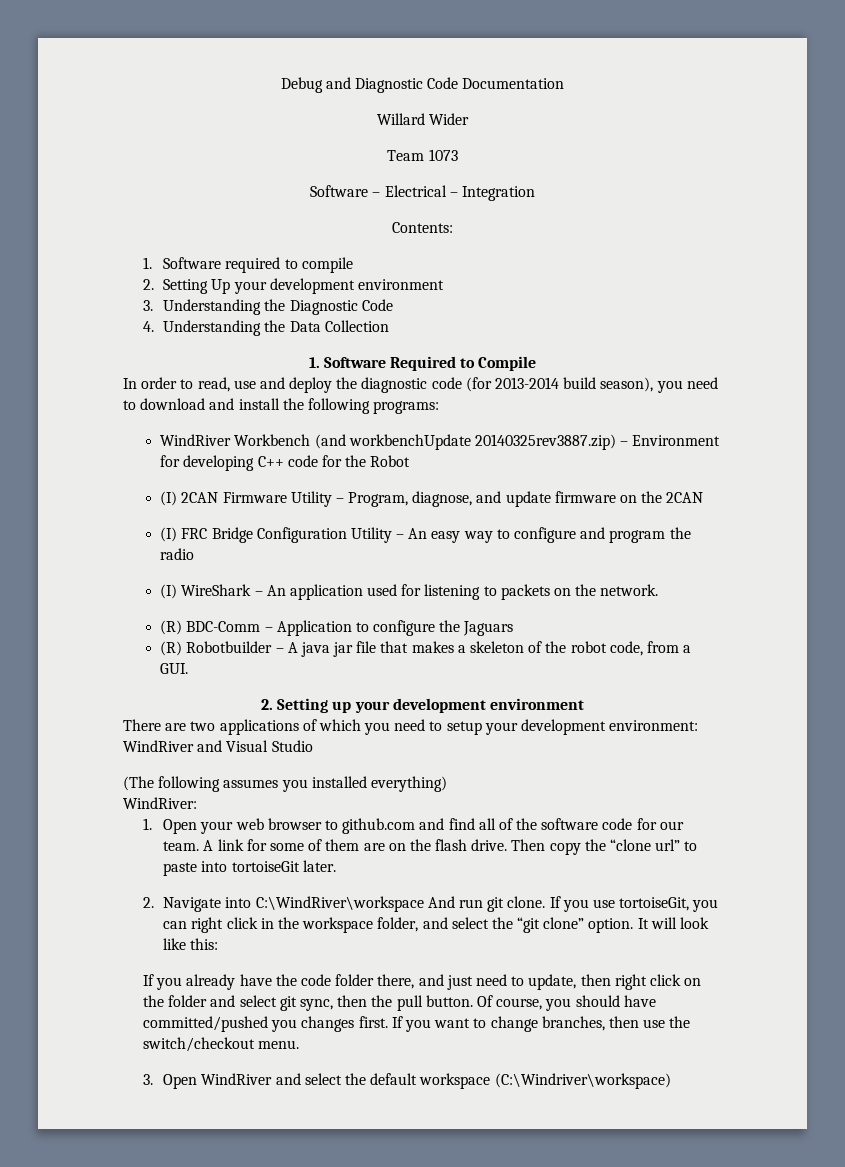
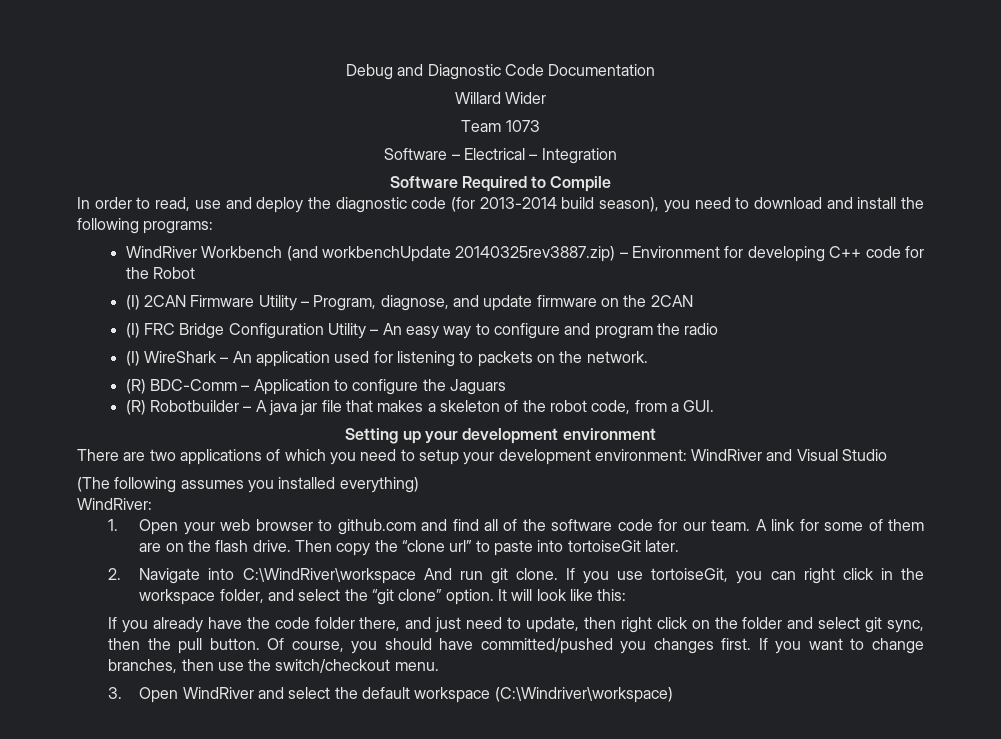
- Contents:
- 1. Software required to compile
- 2. Setting Up your development environment
- 3. Understanding the Diagnostic Code
- 4. Understanding the Data Collection
- 1. Software Required to Compile
+ Software Required to Compile
- 2. Setting up your development environment
+ Setting up your development environment

